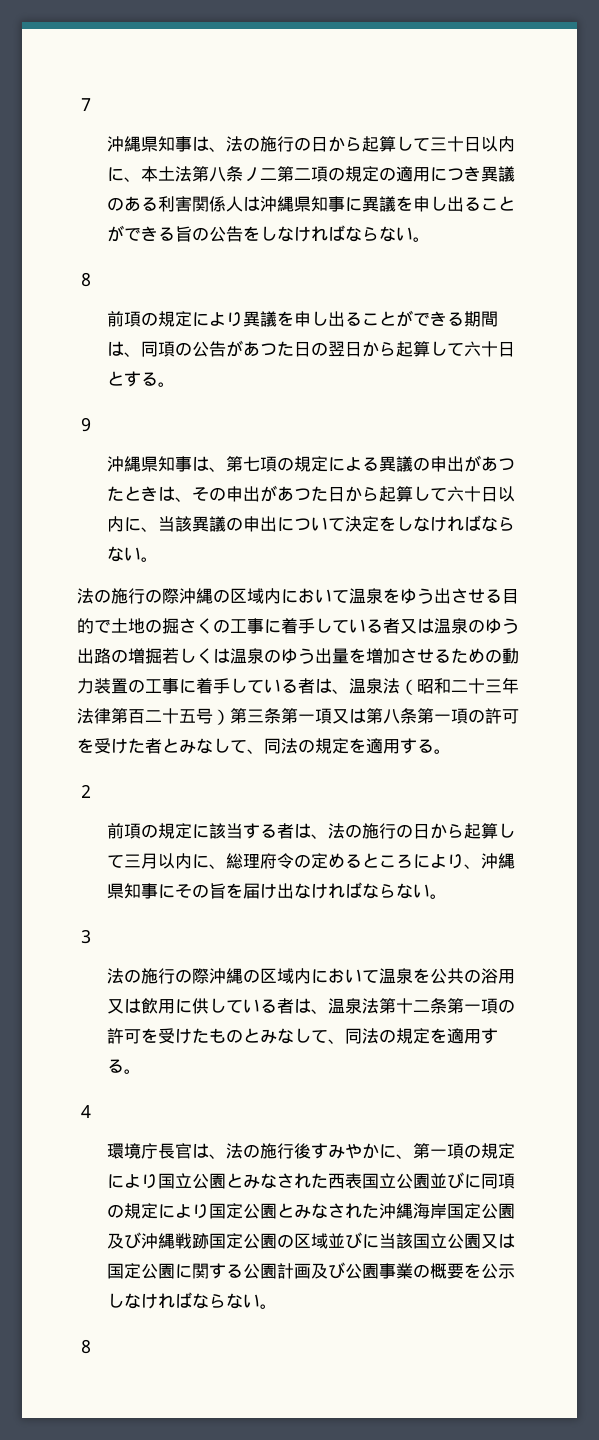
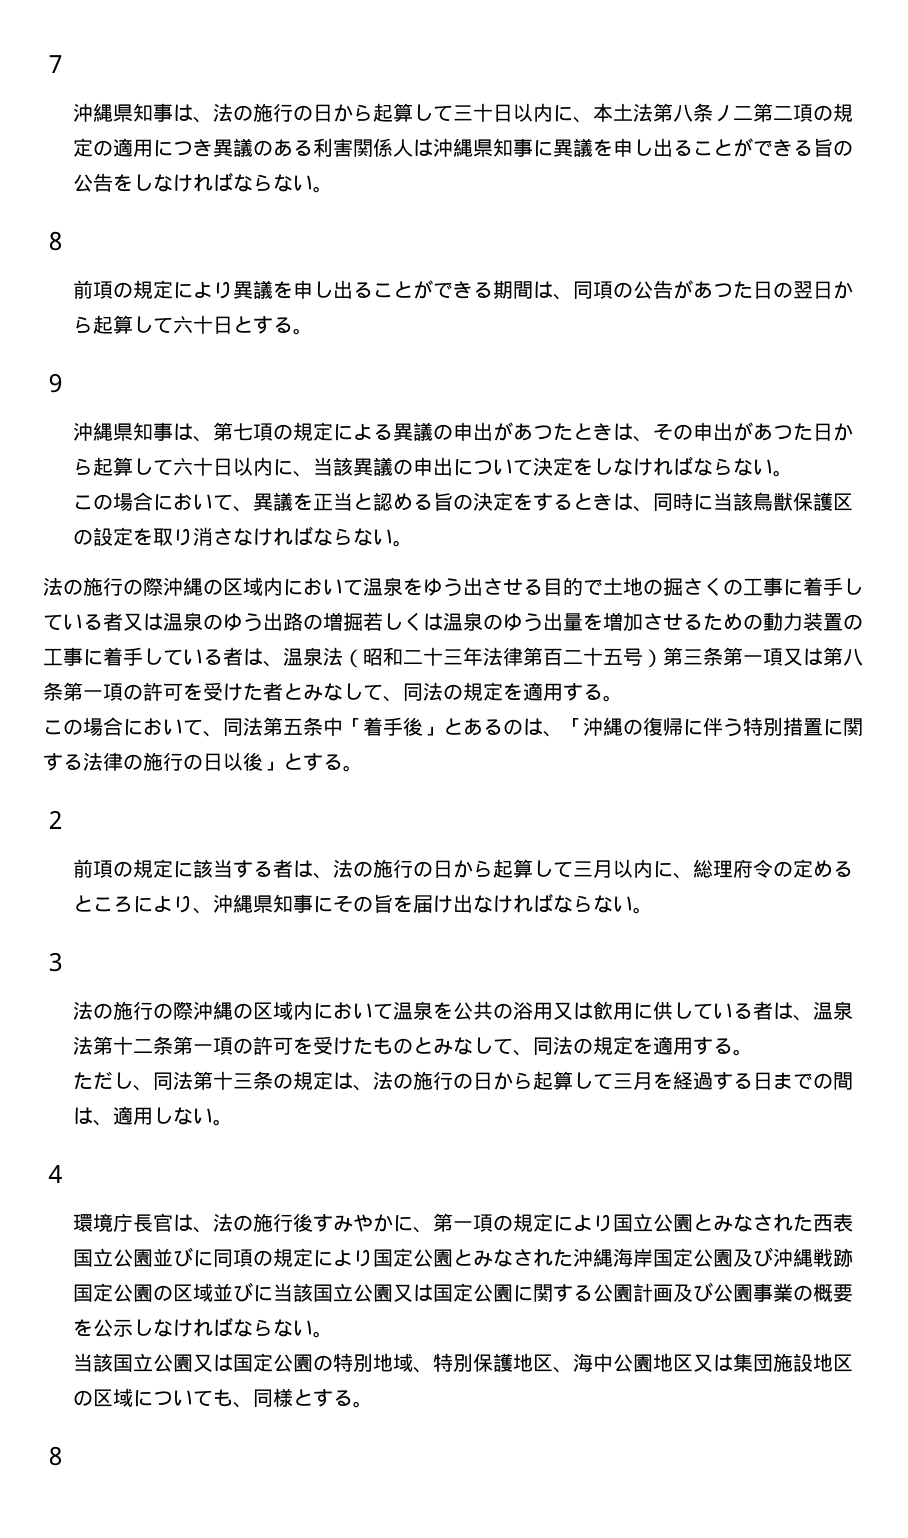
+ この場合において、異議を正当と認める旨の決定をするときは、同時に当該鳥獣保護区の設定を取り消さなければならない。
+ この場合において、同法第五条中「着手後」とあるのは、「沖縄の復帰に伴う特別措置に関する法律の施行の日以後」とする。
+ ただし、同法第十三条の規定は、法の施行の日から起算して三月を経過する日までの間は、適用しない。
+ 当該国立公園又は国定公園の特別地域、特別保護地区、海中公園地区又は集団施設地区の区域についても、同様とする。

